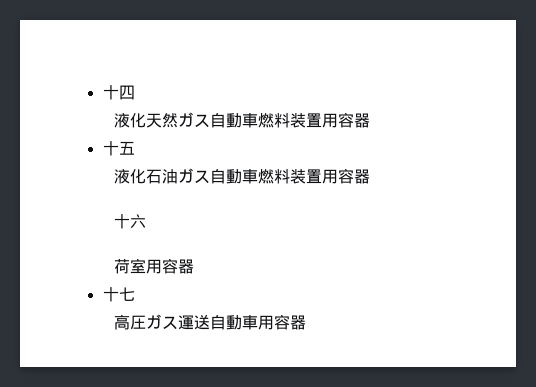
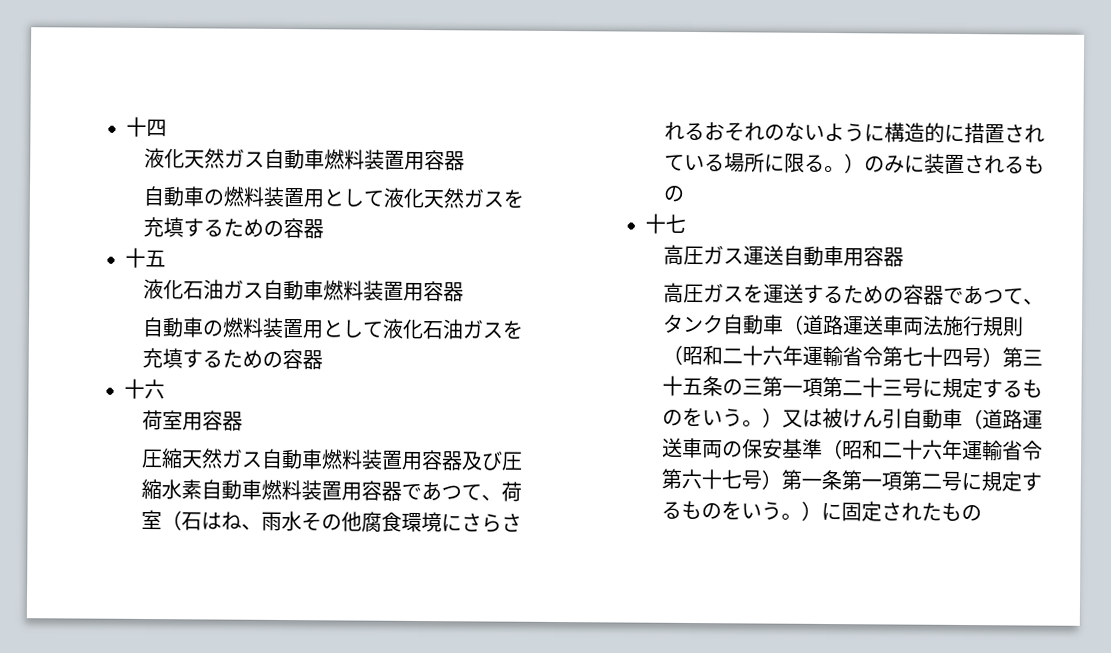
+ 自動車の燃料装置用として液化天然ガスを充填するための容器
+ 自動車の燃料装置用として液化石油ガスを充填するための容器
  十六
  荷室用容器
+ 圧縮天然ガス自動車燃料装置用容器及び圧縮水素自動車燃料装置用容器であつて、荷室（石はね、雨水その他腐食環境にさらされるおそれのないように構造的に措置されている場所に限る。）のみに装置されるもの
+ 高圧ガスを運送するための容器であつて、タンク自動車（道路運送車両法施行規則（昭和二十六年運輸省令第七十四号）第三十五条の三第一項第二十三号に規定するものをいう。）又は被けん引自動車（道路運送車両の保安基準（昭和二十六年運輸省令第六十七号）第一条第一項第二号に規定するものをいう。）に固定されたもの

